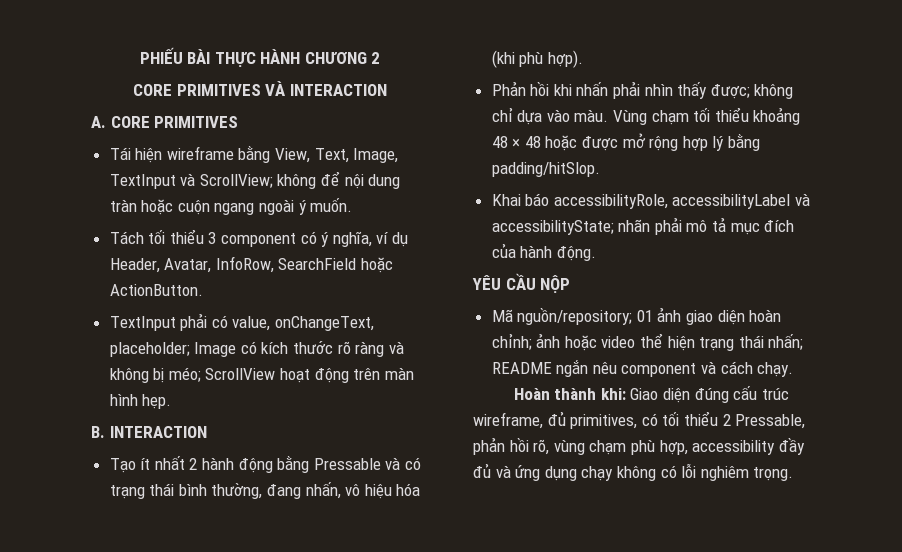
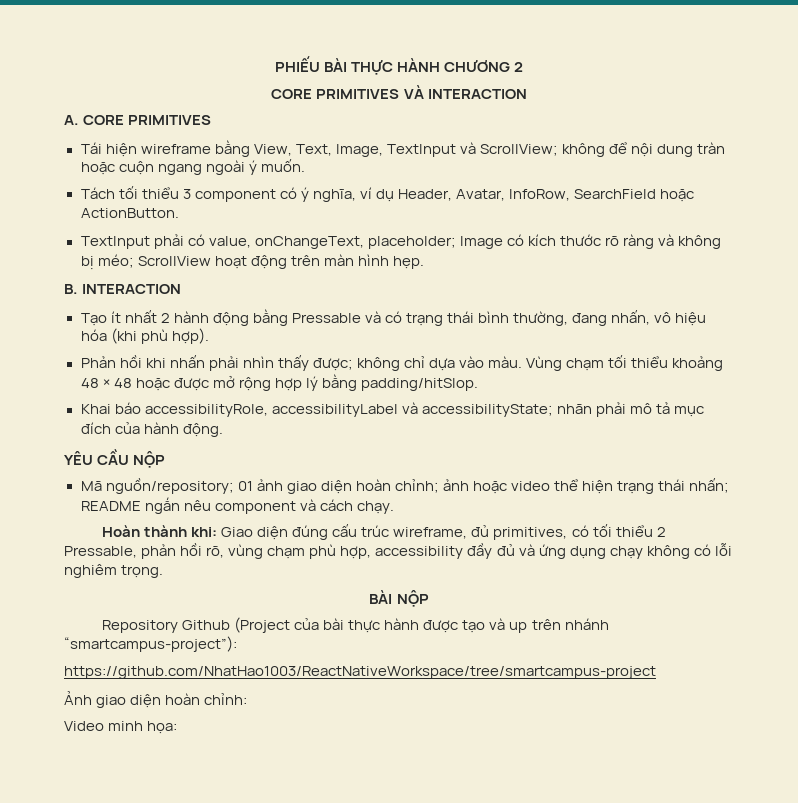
+ BÀI NỘP
+ Repository Github (Project của bài thực hành được tạo và up trên nhánh “smartcampus-project”):
+ https://github.com/NhatHao1003/ReactNativeWorkspace/tree/smartcampus-project
+ Ảnh giao diện hoàn chỉnh:
+ Video minh họa:

